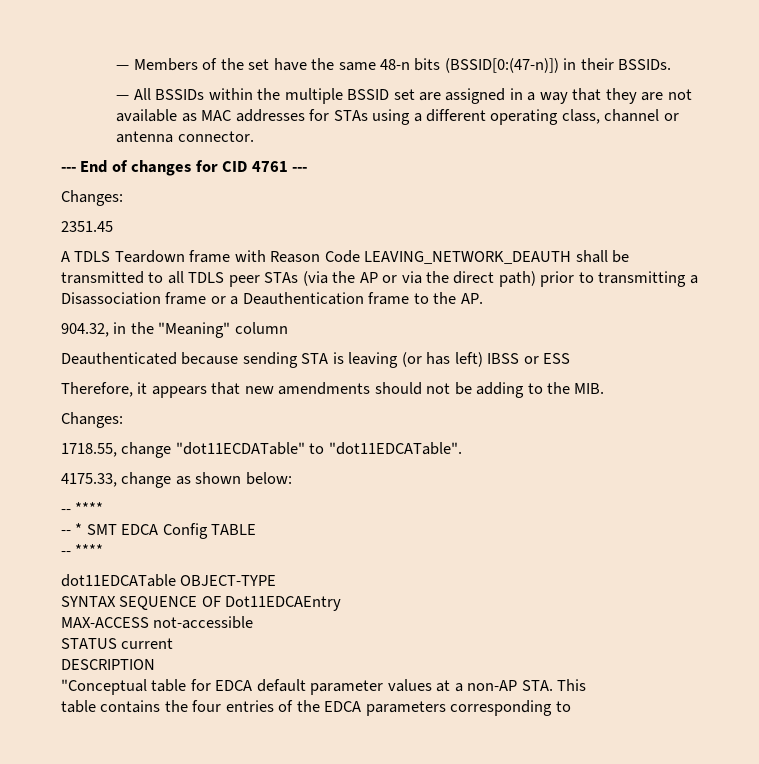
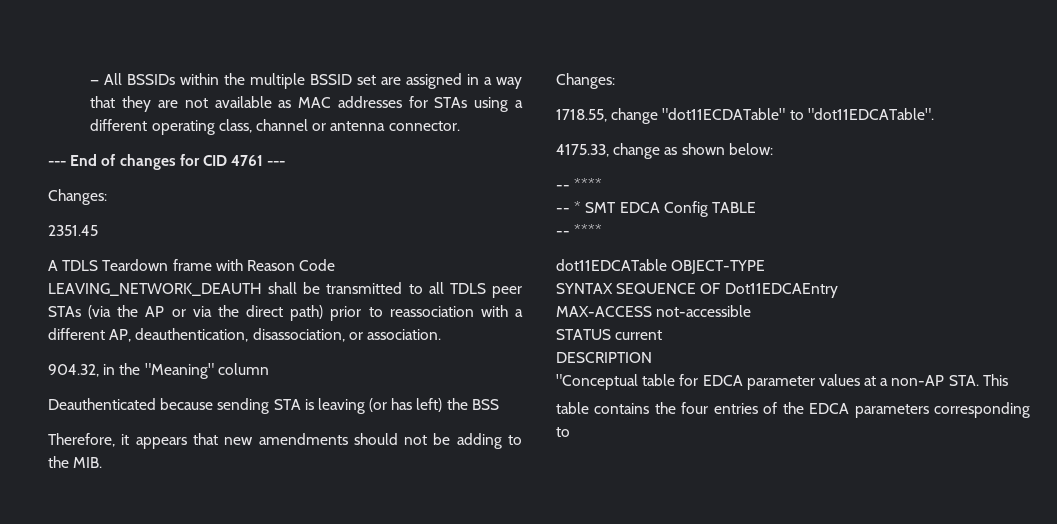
- — Members of the set have the same 48-n bits (BSSID[0:(47-n)]) in their BSSIDs.
- A TDLS Teardown frame with Reason Code LEAVING_NETWORK_DEAUTH shall be transmitted to all TDLS peer STAs (via the AP or via the direct path) prior to transmitting a Disassociation frame or a Deauthentication frame to the AP.
+ A TDLS Teardown frame with Reason Code LEAVING_NETWORK_DEAUTH shall be transmitted to all TDLS peer STAs (via the AP or via the direct path) prior to reassociation with a different AP, deauthentication, disassociation, or association.
- Deauthenticated because sending STA is leaving (or has left) IBSS or ESS
+ Deauthenticated because sending STA is leaving (or has left) the BSS
- "Conceptual table for EDCA default parameter values at a non-AP STA. This
+ "Conceptual table for EDCA parameter values at a non-AP STA. This

